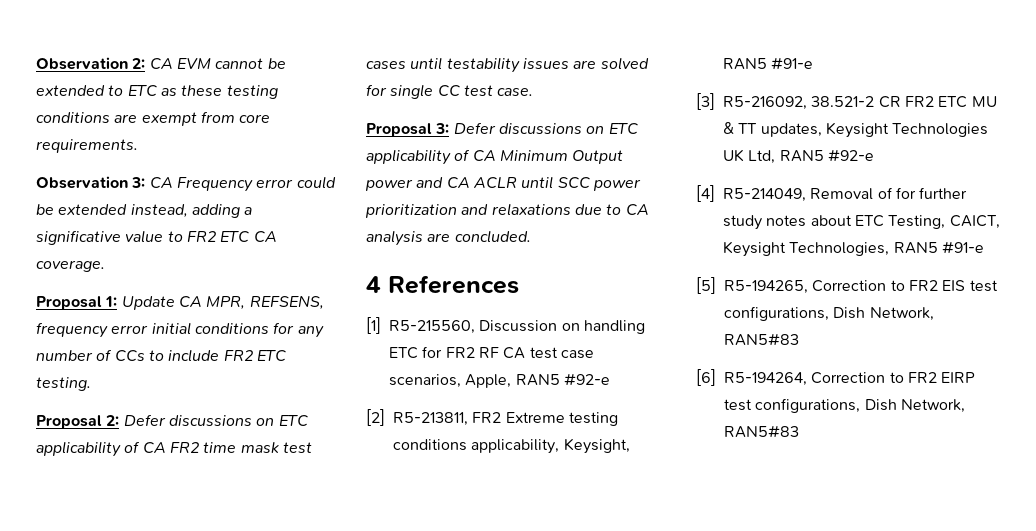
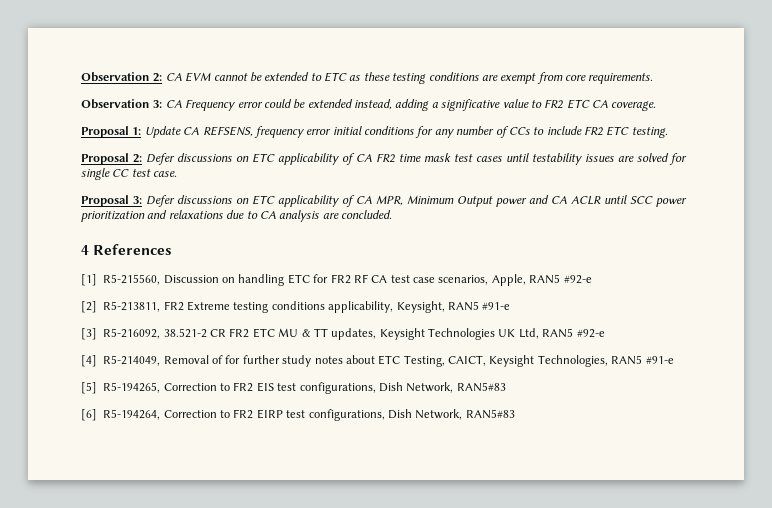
- Proposal 1: Update CA MPR, REFSENS, frequency error initial conditions for any number of CCs to include FR2 ETC testing.
+ Proposal 1: Update CA REFSENS, frequency error initial conditions for any number of CCs to include FR2 ETC testing.
- Proposal 3: Defer discussions on ETC applicability of CA Minimum Output power and CA ACLR until SCC power prioritization and relaxations due to CA analysis are concluded.
+ Proposal 3: Defer discussions on ETC applicability of CA MPR, Minimum Output power and CA ACLR until SCC power prioritization and relaxations due to CA analysis are concluded.

